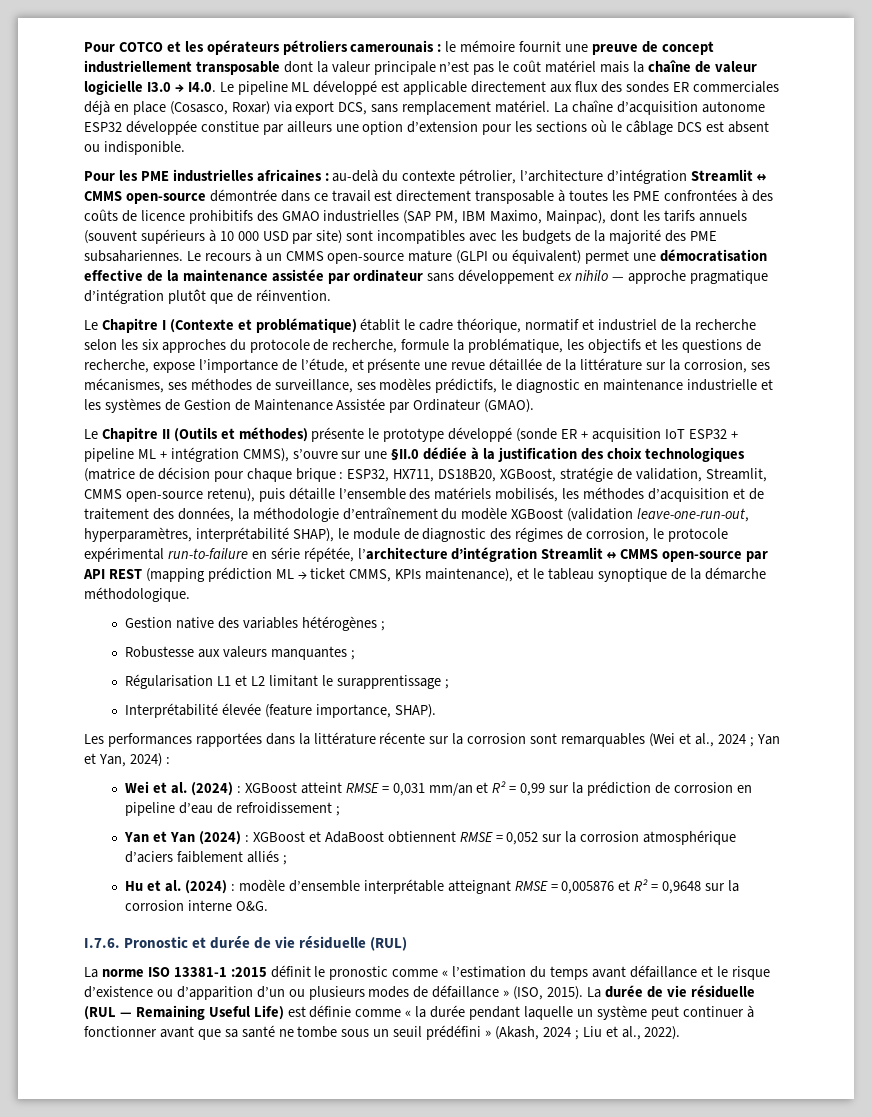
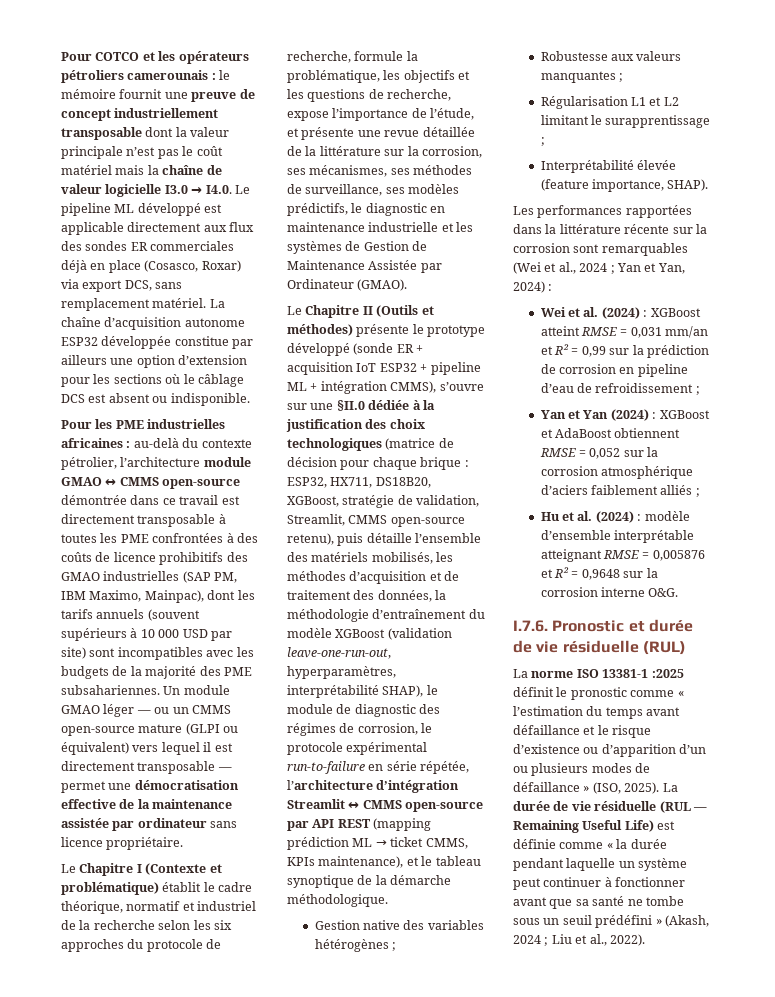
- au-delà du contexte pétrolier, l’architecture d’intégration Streamlit ↔ CMMS open-source démontrée dans ce travail est directement transposable à toutes les PME confrontées à des coûts de licence prohibitifs des GMAO industrielles (SAP PM, IBM Maximo, Mainpac), dont les tarifs annuels (souvent supérieurs à 10 000 USD par site) sont incompatibles avec les budgets de la majorité des PME subsahariennes.
+ au-delà du contexte pétrolier, l’architecture module GMAO ↔ CMMS open-source démontrée dans ce travail est directement transposable à toutes les PME confrontées à des coûts de licence prohibitifs des GMAO industrielles (SAP PM, IBM Maximo, Mainpac), dont les tarifs annuels (souvent supérieurs à 10 000 USD par site) sont incompatibles avec les budgets de la majorité des PME subsahariennes.
- Le recours à un CMMS open-source mature (GLPI ou équivalent) permet une démocratisation effective de la maintenance assistée par ordinateur sans développement ex nihilo — approche pragmatique d’intégration plutôt que de réinvention.
+ Un module GMAO léger — ou un CMMS open-source mature (GLPI ou équivalent) vers lequel il est directement transposable — permet une démocratisation effective de la maintenance assistée par ordinateur sans licence propriétaire.
- La norme ISO 13381-1 :2015 définit le pronostic comme « l’estimation du temps avant défaillance et le risque d’existence ou d’apparition d’un ou plusieurs modes de défaillance » (ISO, 2015).
+ La norme ISO 13381-1 :2025 définit le pronostic comme « l’estimation du temps avant défaillance et le risque d’existence ou d’apparition d’un ou plusieurs modes de défaillance » (ISO, 2025).

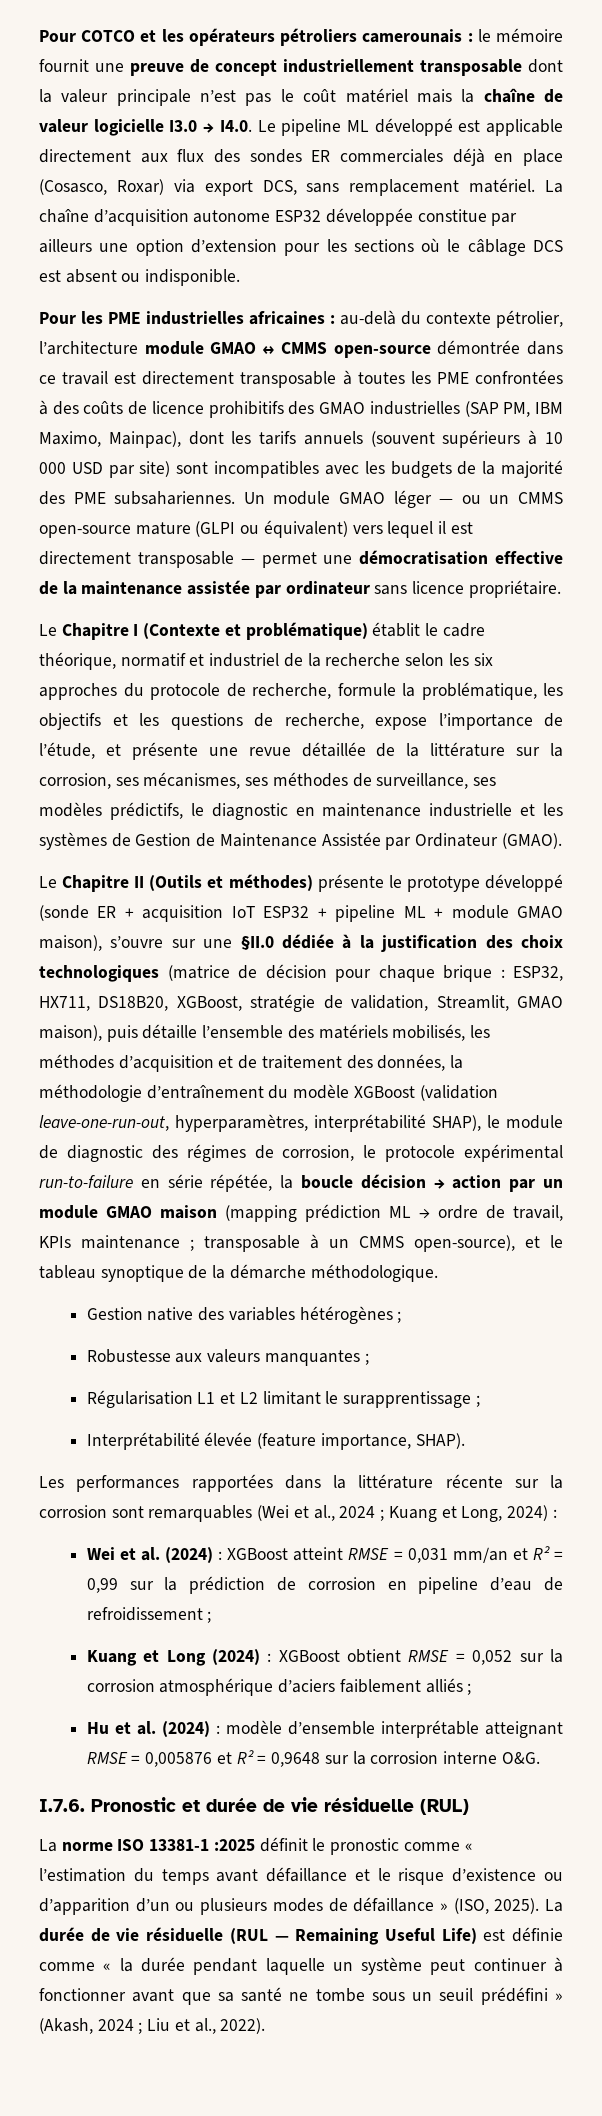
- Le Chapitre II (Outils et méthodes) présente le prototype développé (sonde ER + acquisition IoT ESP32 + pipeline ML + intégration CMMS), s’ouvre sur une §II.0 dédiée à la justification des choix technologiques (matrice de décision pour chaque brique :
+ Le Chapitre II (Outils et méthodes) présente le prototype développé (sonde ER + acquisition IoT ESP32 + pipeline ML + module GMAO maison), s’ouvre sur une §II.0 dédiée à la justification des choix technologiques (matrice de décision pour chaque brique :
- ESP32, HX711, DS18B20, XGBoost, stratégie de validation, Streamlit, CMMS open-source retenu), puis détaille l’ensemble des matériels mobilisés, les méthodes d’acquisition et de traitement des données, la méthodologie d’entraînement du modèle XGBoost (validation leave-one-run-out, hyperparamètres, interprétabilité SHAP), le module de diagnostic des régimes de corrosion, le protocole expérimental run-to-failure en série répétée, l’architecture d’intégration Streamlit ↔ CMMS open-source par API REST (mapping prédiction ML → ticket CMMS, KPIs maintenance), et le tableau synoptique de la démarche méthodologique.
+ ESP32, HX711, DS18B20, XGBoost, stratégie de validation, Streamlit, GMAO maison), puis détaille l’ensemble des matériels mobilisés, les méthodes d’acquisition et de traitement des données, la méthodologie d’entraînement du modèle XGBoost (validation leave-one-run-out, hyperparamètres, interprétabilité SHAP), le module de diagnostic des régimes de corrosion, le protocole expérimental run-to-failure en série répétée, la boucle décision → action par un module GMAO maison (mapping prédiction ML → ordre de travail, KPIs maintenance ; transposable à un CMMS open-source), et le tableau synoptique de la démarche méthodologique.
- Les performances rapportées dans la littérature récente sur la corrosion sont remarquables (Wei et al., 2024 ; Yan et Yan, 2024) :
+ Les performances rapportées dans la littérature récente sur la corrosion sont remarquables (Wei et al., 2024 ; Kuang et Long, 2024) :
- Yan et Yan (2024) : XGBoost et AdaBoost obtiennent RMSE = 0,052 sur la corrosion atmosphérique d’aciers faiblement alliés ;
+ Kuang et Long (2024) : XGBoost obtient RMSE = 0,052 sur la corrosion atmosphérique d’aciers faiblement alliés ;

